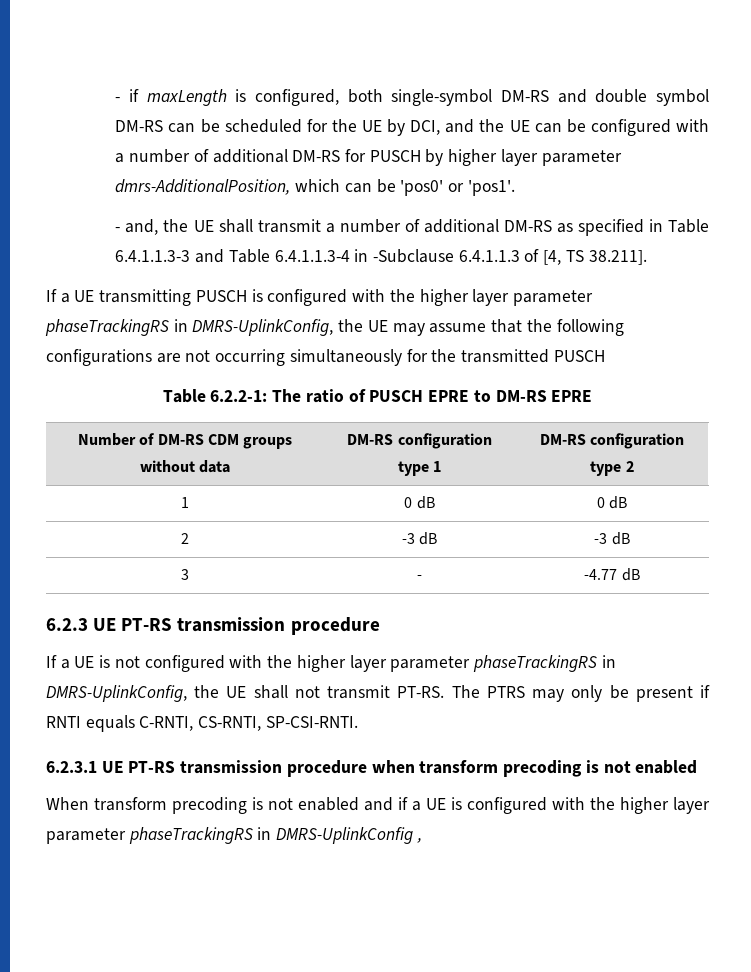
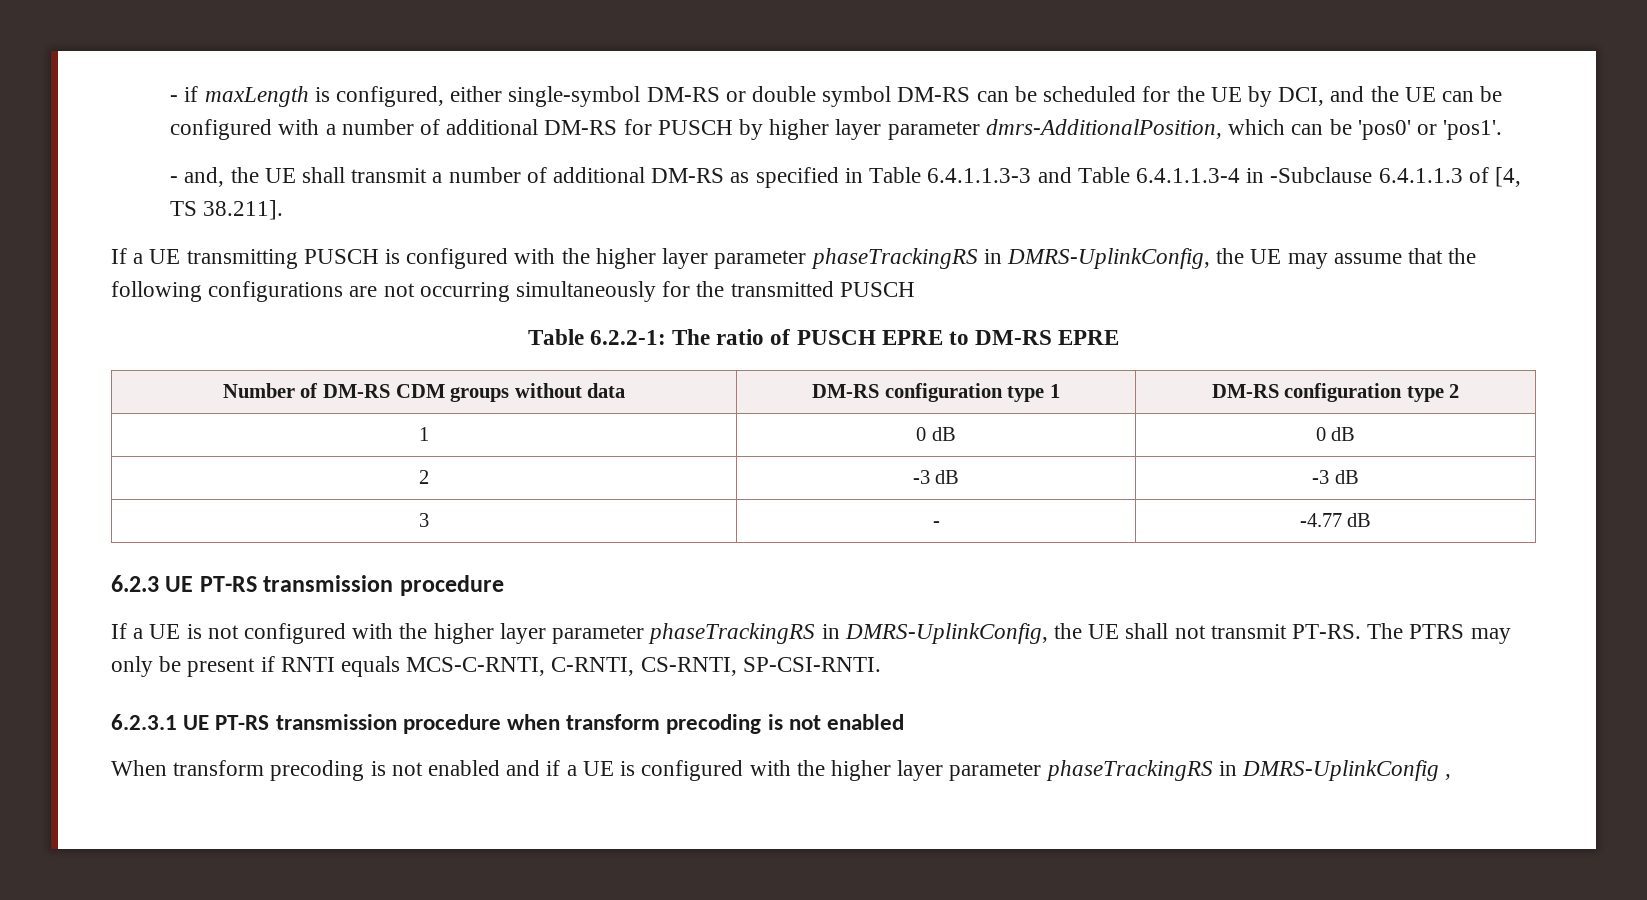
- - if maxLength is configured, both single-symbol DM-RS and double symbol DM-RS can be scheduled for the UE by DCI, and the UE can be configured with a number of additional DM-RS for PUSCH by higher layer parameter dmrs-AdditionalPosition, which can be 'pos0' or 'pos1'.
+ - if maxLength is configured, either single-symbol DM-RS or double symbol DM-RS can be scheduled for the UE by DCI, and the UE can be configured with a number of additional DM-RS for PUSCH by higher layer parameter dmrs-AdditionalPosition, which can be 'pos0' or 'pos1'.
- The PTRS may only be present if RNTI equals C-RNTI, CS-RNTI, SP-CSI-RNTI.
+ The PTRS may only be present if RNTI equals MCS-C-RNTI, C-RNTI, CS-RNTI, SP-CSI-RNTI.

